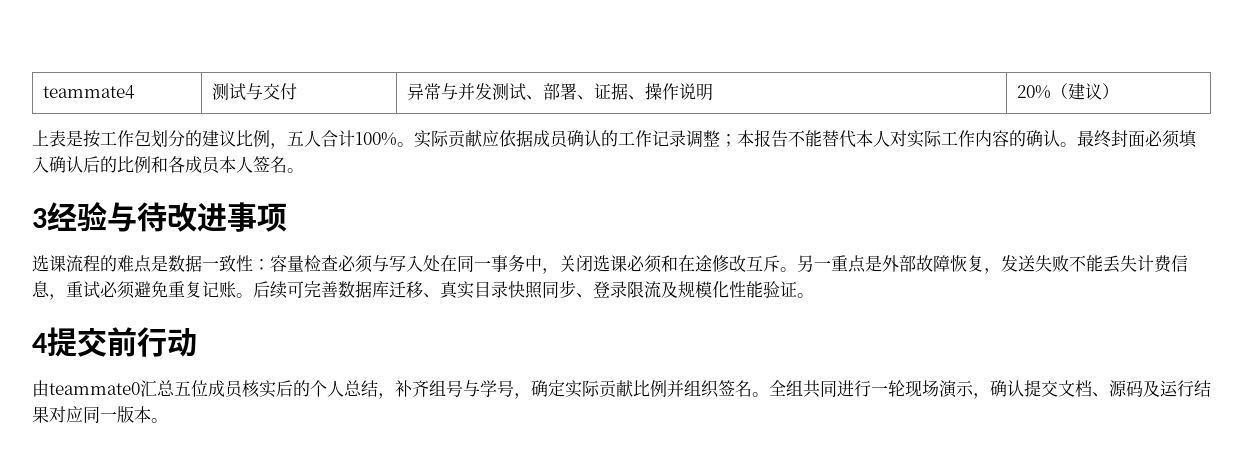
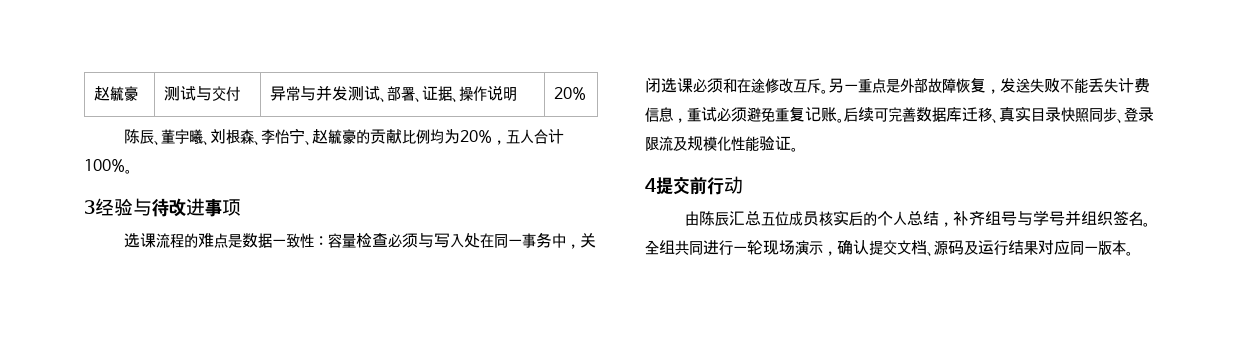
- teammate4 | 测试与交付 | 异常与并发测试、部署、证据、操作说明 | 20%（建议）
- 上表是按工作包划分的建议比例，五人合计100%。实际贡献应依据成员确认的工作记录调整；本报告不能替代本人对实际工作内容的确认。最终封面必须填入确认后的比例和各成员本人签名。
+ 赵毓豪 | 测试与交付 | 异常与并发测试、部署、证据、操作说明 | 20%
+ 陈辰、董宇曦、刘根森、李怡宁、赵毓豪的贡献比例均为20%，五人合计100%。
- 由teammate0汇总五位成员核实后的个人总结，补齐组号与学号，确定实际贡献比例并组织签名。
+ 由陈辰汇总五位成员核实后的个人总结，补齐组号与学号并组织签名。

